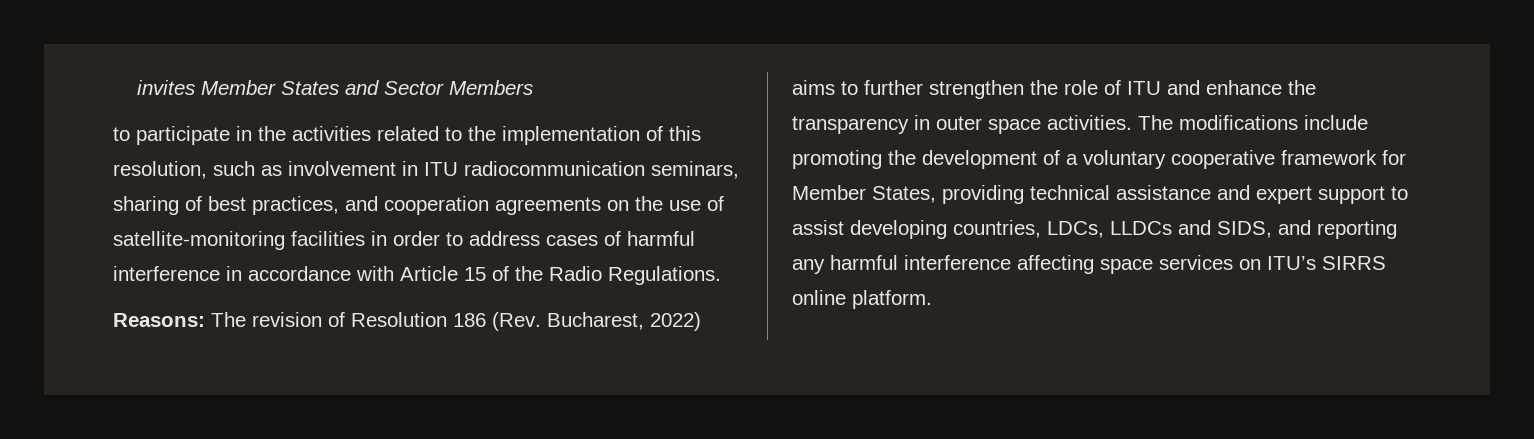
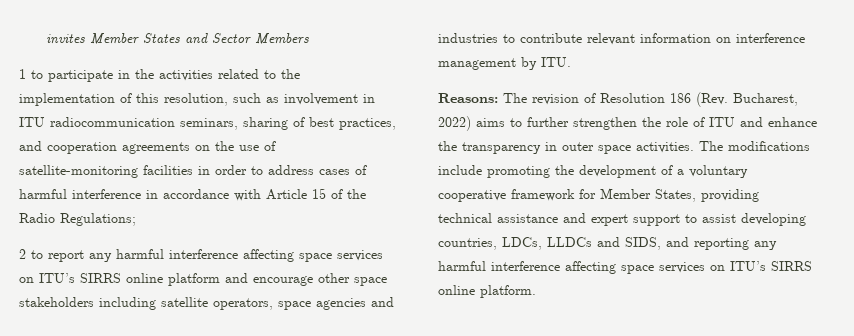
- to participate in the activities related to the implementation of this resolution, such as involvement in ITU radiocommunication seminars, sharing of best practices, and cooperation agreements on the use of satellite-monitoring facilities in order to address cases of harmful interference in accordance with Article 15 of the Radio Regulations.
+ 1 to participate in the activities related to the implementation of this resolution, such as involvement in ITU radiocommunication seminars, sharing of best practices, and cooperation agreements on the use of satellite-monitoring facilities in order to address cases of harmful interference in accordance with Article 15 of the Radio Regulations;
+ 2 to report any harmful interference affecting space services on ITU’s SIRRS online platform and encourage other space stakeholders including satellite operators, space agencies and industries to contribute relevant information on interference management by ITU.

